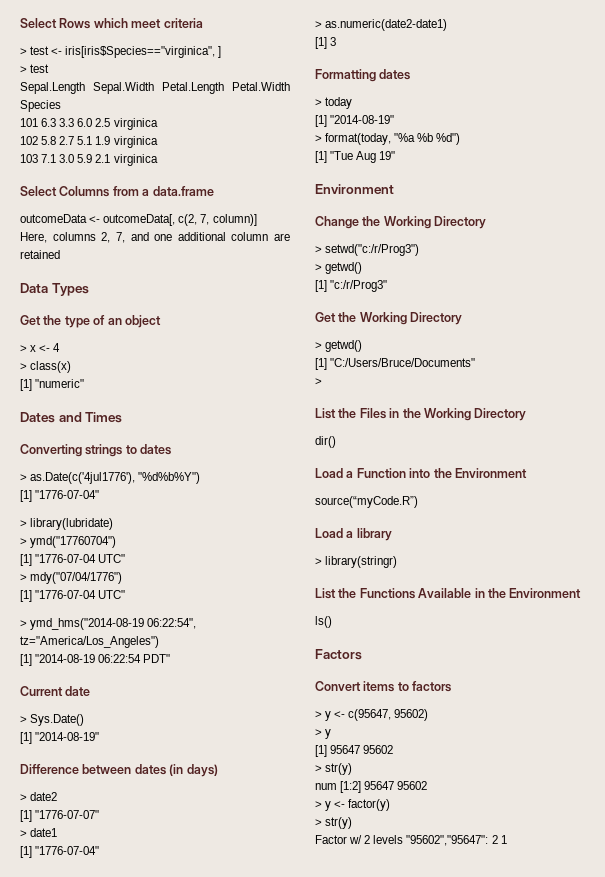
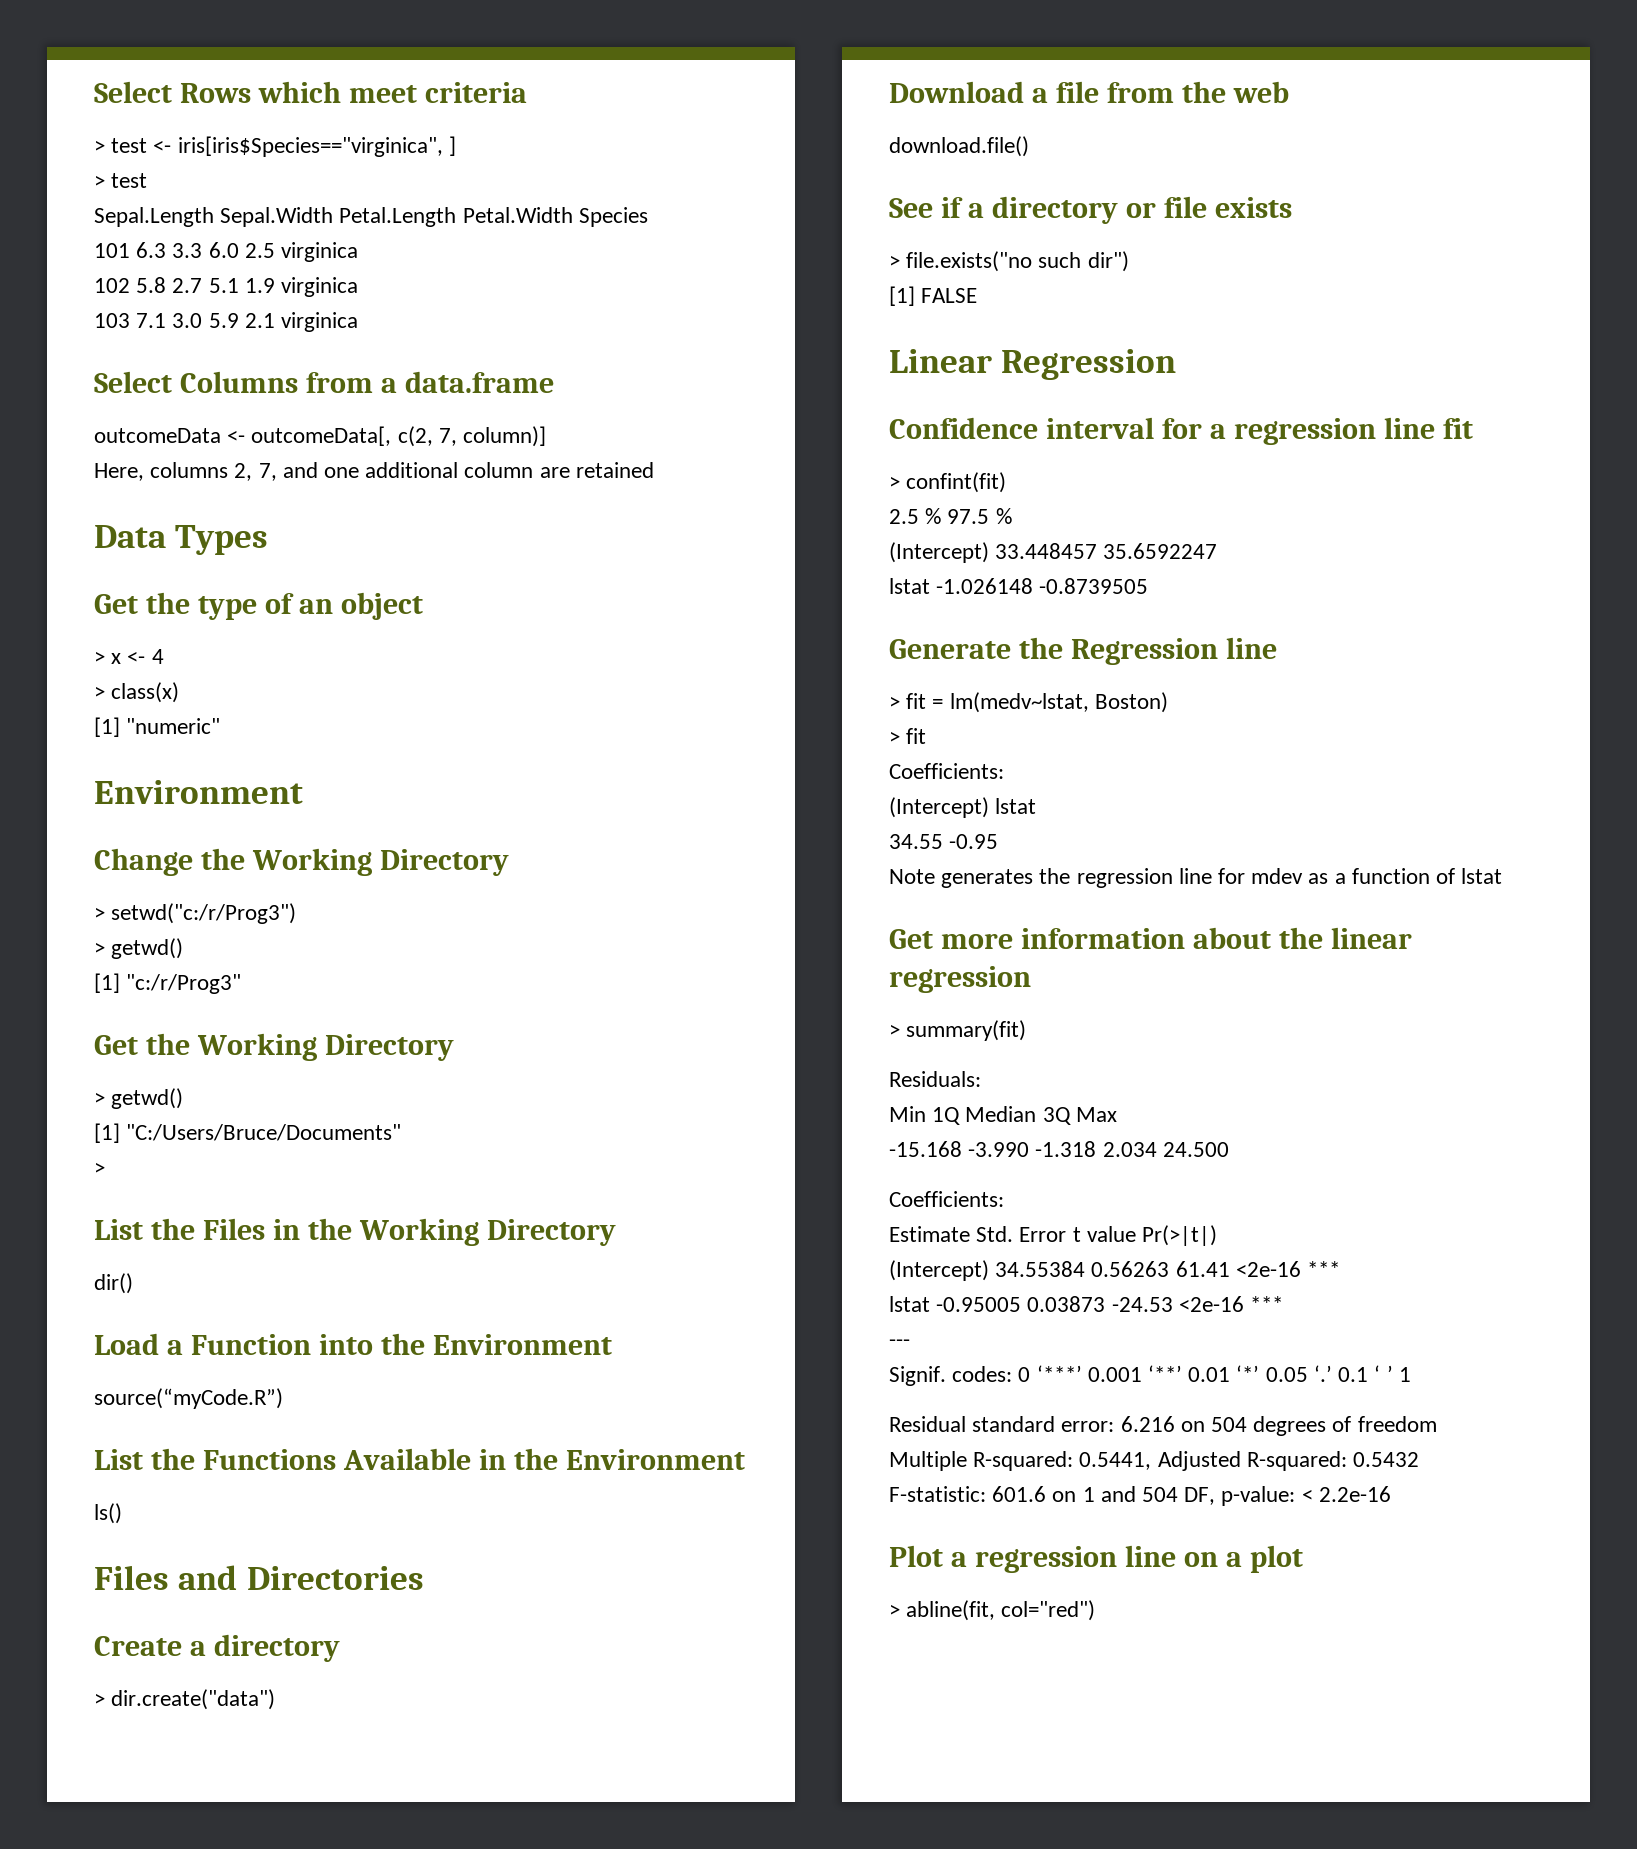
- Dates and Times
- Converting strings to dates
- > as.Date(c('4jul1776'), "%d%b%Y")
- [1] "1776-07-04"
- > library(lubridate)
- > ymd("17760704")
- [1] "1776-07-04 UTC"
- > mdy("07/04/1776")
- [1] "1776-07-04 UTC"
- > ymd_hms("2014-08-19 06:22:54", tz="America/Los_Angeles")
- [1] "2014-08-19 06:22:54 PDT"
- Current date
- > Sys.Date()
- [1] "2014-08-19"
- Difference between dates (in days)
- > date2
- [1] "1776-07-07"
- > date1
- [1] "1776-07-04"
- > as.numeric(date2-date1)
- [1] 3
- Formatting dates
- > today
- [1] "2014-08-19"
- > format(today, "%a %b %d")
- [1] "Tue Aug 19"
- Load a library
- > library(stringr)
- Factors
- Convert items to factors
- > y <- c(95647, 95602)
- > y
- [1] 95647 95602
- > str(y)
- num [1:2] 95647 95602
- > y <- factor(y)
- > str(y)
- Factor w/ 2 levels "95602","95647": 2 1
+ Files and Directories
+ Create a directory
+ > dir.create("data")
+ Download a file from the web
+ download.file()
+ See if a directory or file exists
+ > file.exists("no such dir")
+ [1] FALSE
+ Linear Regression
+ Confidence interval for a regression line fit
+ > confint(fit)
+ 2.5 % 97.5 %
+ (Intercept) 33.448457 35.6592247
+ lstat -1.026148 -0.8739505
+ Generate the Regression line
+ > fit = lm(medv~lstat, Boston)
+ > fit
+ Coefficients:
+ (Intercept) lstat
+ 34.55 -0.95
+ Note generates the regression line for mdev as a function of lstat
+ Get more information about the linear regression
+ > summary(fit)
+ Residuals:
+ Min 1Q Median 3Q Max
+ -15.168 -3.990 -1.318 2.034 24.500
+ Coefficients:
+ Estimate Std. Error t value Pr(>|t|)
+ (Intercept) 34.55384 0.56263 61.41 <2e-16 ***
+ lstat -0.95005 0.03873 -24.53 <2e-16 ***
+ ---
+ Signif. codes: 0 ‘***’ 0.001 ‘**’ 0.01 ‘*’ 0.05 ‘.’ 0.1 ‘ ’ 1
+ Residual standard error: 6.216 on 504 degrees of freedom
+ Multiple R-squared: 0.5441, Adjusted R-squared: 0.5432
+ F-statistic: 601.6 on 1 and 504 DF, p-value: < 2.2e-16
+ Plot a regression line on a plot
+ > abline(fit, col="red")

